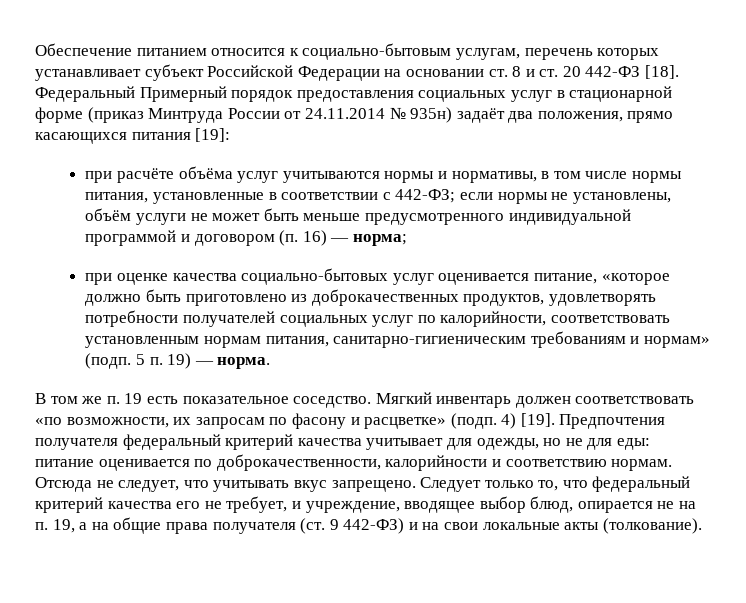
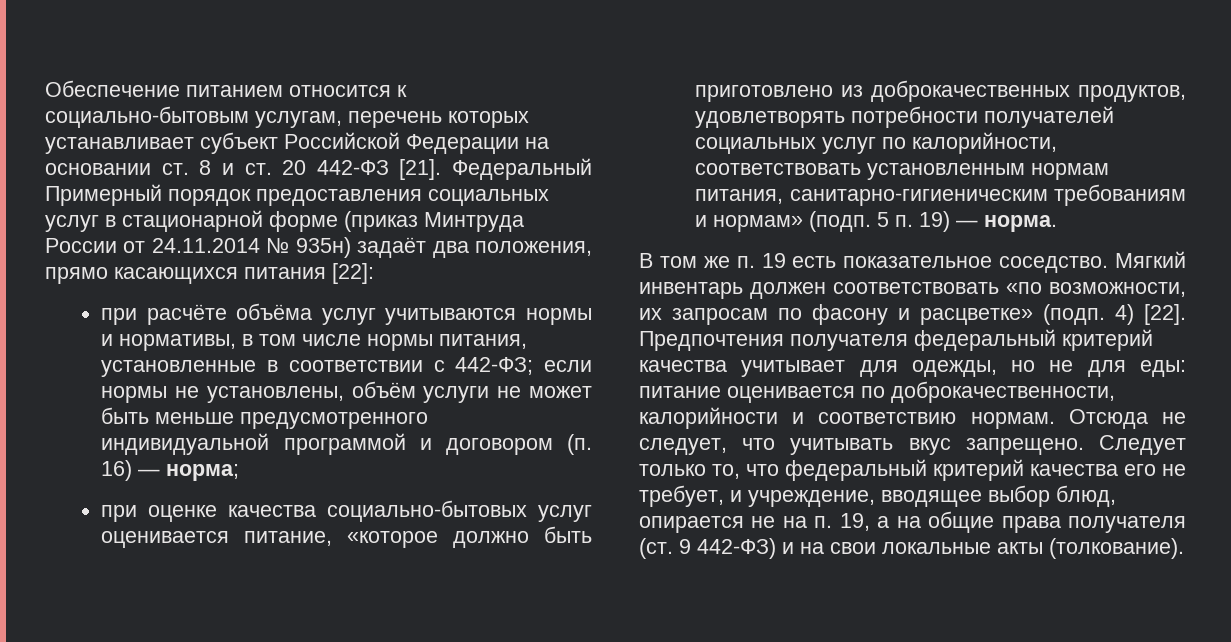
- Обеспечение питанием относится к социально-бытовым услугам, перечень которых устанавливает субъект Российской Федерации на основании ст. 8 и ст. 20 442-ФЗ [18].
+ Обеспечение питанием относится к социально-бытовым услугам, перечень которых устанавливает субъект Российской Федерации на основании ст. 8 и ст. 20 442-ФЗ [21].
- Федеральный Примерный порядок предоставления социальных услуг в стационарной форме (приказ Минтруда России от 24.11.2014 № 935н) задаёт два положения, прямо касающихся питания [19]:
+ Федеральный Примерный порядок предоставления социальных услуг в стационарной форме (приказ Минтруда России от 24.11.2014 № 935н) задаёт два положения, прямо касающихся питания [22]:
- 4) [19].
+ 4) [22].

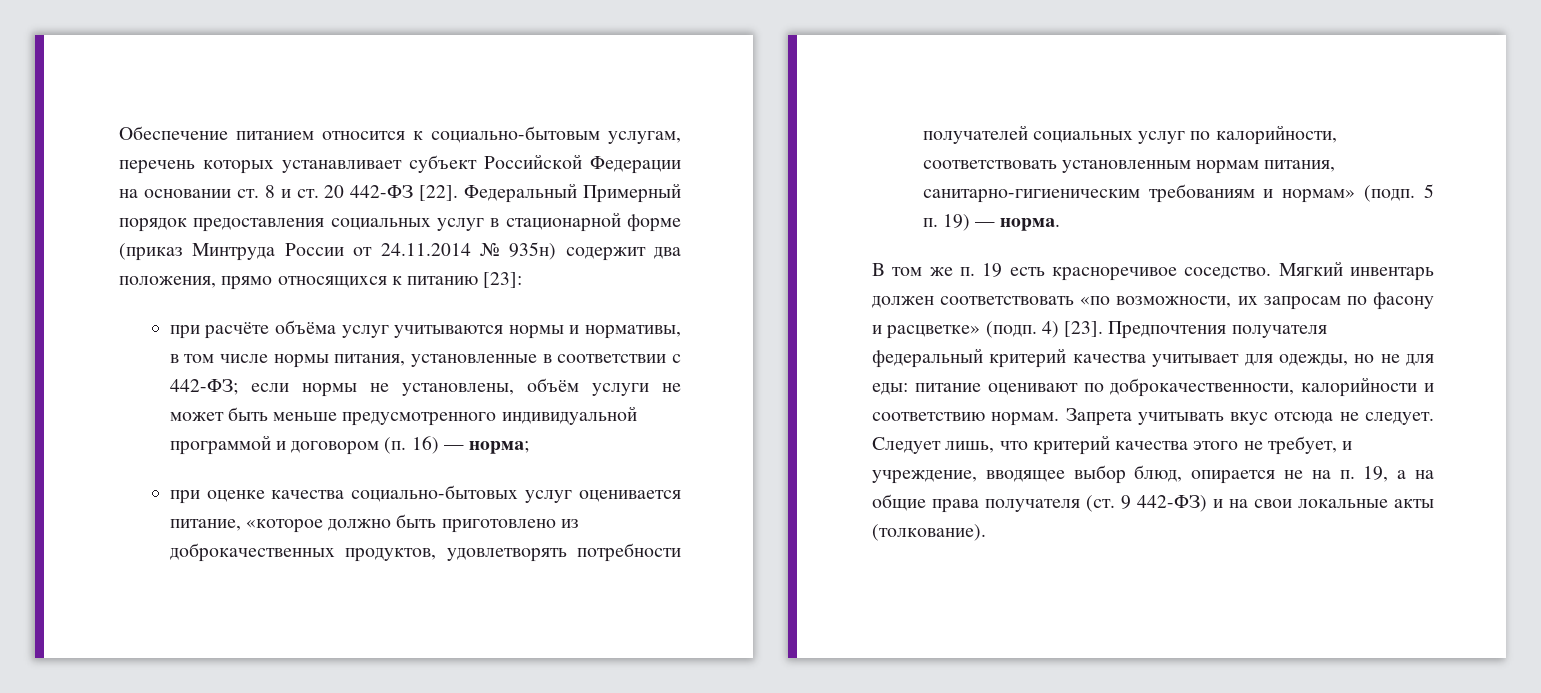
- Обеспечение питанием относится к социально-бытовым услугам, перечень которых устанавливает субъект Российской Федерации на основании ст. 8 и ст. 20 442-ФЗ [21].
+ Обеспечение питанием относится к социально-бытовым услугам, перечень которых устанавливает субъект Российской Федерации на основании ст. 8 и ст. 20 442-ФЗ [22].
- Федеральный Примерный порядок предоставления социальных услуг в стационарной форме (приказ Минтруда России от 24.11.2014 № 935н) задаёт два положения, прямо касающихся питания [22]:
+ Федеральный Примерный порядок предоставления социальных услуг в стационарной форме (приказ Минтруда России от 24.11.2014 № 935н) содержит два положения, прямо относящихся к питанию [23]:
- В том же п. 19 есть показательное соседство.
+ В том же п. 19 есть красноречивое соседство.
- 4) [22].
+ 4) [23].
- Предпочтения получателя федеральный критерий качества учитывает для одежды, но не для еды: питание оценивается по доброкачественности, калорийности и соответствию нормам.
+ Предпочтения получателя федеральный критерий качества учитывает для одежды, но не для еды: питание оценивают по доброкачественности, калорийности и соответствию нормам.
- Отсюда не следует, что учитывать вкус запрещено. Следует только то, что федеральный критерий качества его не требует, и учреждение, вводящее выбор блюд, опирается не на п. 19, а на общие права получателя (ст. 9 442-ФЗ) и на свои локальные акты (толкование).
+ Запрета учитывать вкус отсюда не следует. Следует лишь, что критерий качества этого не требует, и учреждение, вводящее выбор блюд, опирается не на п. 19, а на общие права получателя (ст. 9 442-ФЗ) и на свои локальные акты (толкование).

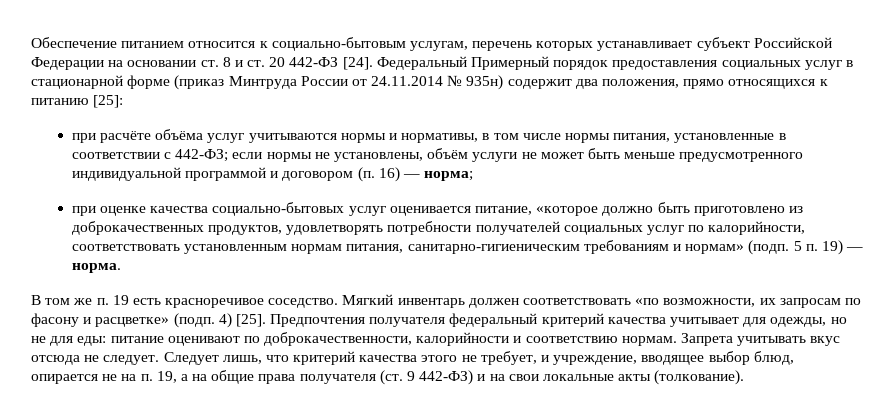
- Обеспечение питанием относится к социально-бытовым услугам, перечень которых устанавливает субъект Российской Федерации на основании ст. 8 и ст. 20 442-ФЗ [22].
+ Обеспечение питанием относится к социально-бытовым услугам, перечень которых устанавливает субъект Российской Федерации на основании ст. 8 и ст. 20 442-ФЗ [24].
- Федеральный Примерный порядок предоставления социальных услуг в стационарной форме (приказ Минтруда России от 24.11.2014 № 935н) содержит два положения, прямо относящихся к питанию [23]:
+ Федеральный Примерный порядок предоставления социальных услуг в стационарной форме (приказ Минтруда России от 24.11.2014 № 935н) содержит два положения, прямо относящихся к питанию [25]:
- 4) [23].
+ 4) [25].

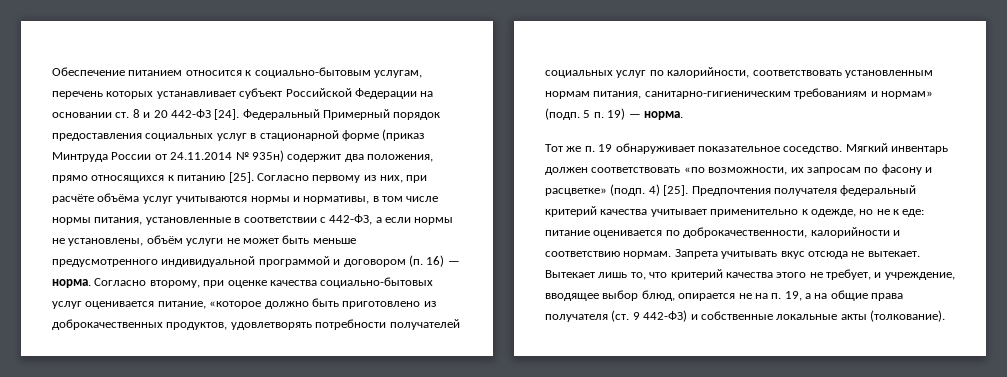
- Обеспечение питанием относится к социально-бытовым услугам, перечень которых устанавливает субъект Российской Федерации на основании ст. 8 и ст. 20 442-ФЗ [24].
+ Обеспечение питанием относится к социально-бытовым услугам, перечень которых устанавливает субъект Российской Федерации на основании ст. 8 и 20 442-ФЗ [24].
- Федеральный Примерный порядок предоставления социальных услуг в стационарной форме (приказ Минтруда России от 24.11.2014 № 935н) содержит два положения, прямо относящихся к питанию [25]:
- при расчёте объёма услуг учитываются нормы и нормативы, в том числе нормы питания, установленные в соответствии с 442-ФЗ; если нормы не установлены, объём услуги не может быть меньше предусмотренного индивидуальной программой и договором (п. 16) — норма;
- при оценке качества социально-бытовых услуг оценивается питание, «которое должно быть приготовлено из доброкачественных продуктов, удовлетворять потребности получателей социальных услуг по калорийности, соответствовать установленным нормам питания, санитарно-гигиеническим требованиям и нормам» (подп.
+ Федеральный Примерный порядок предоставления социальных услуг в стационарной форме (приказ Минтруда России от 24.11.2014 № 935н) содержит два положения, прямо относящихся к питанию [25]. Согласно первому из них, при расчёте объёма услуг учитываются нормы и нормативы, в том числе нормы питания, установленные в соответствии с 442-ФЗ, а если нормы не установлены, объём услуги не может быть меньше предусмотренного индивидуальной программой и договором (п. 16) — норма. Согласно второму, при оценке качества социально-бытовых услуг оценивается питание, «которое должно быть приготовлено из доброкачественных продуктов, удовлетворять потребности получателей социальных услуг по калорийности, соответствовать установленным нормам питания, санитарно-гигиеническим требованиям и нормам» (подп.
- В том же п. 19 есть красноречивое соседство.
+ Тот же п. 19 обнаруживает показательное соседство.
- Предпочтения получателя федеральный критерий качества учитывает для одежды, но не для еды: питание оценивают по доброкачественности, калорийности и соответствию нормам.
+ Предпочтения получателя федеральный критерий качества учитывает применительно к одежде, но не к еде: питание оценивается по доброкачественности, калорийности и соответствию нормам.
- Запрета учитывать вкус отсюда не следует. Следует лишь, что критерий качества этого не требует, и учреждение, вводящее выбор блюд, опирается не на п. 19, а на общие права получателя (ст. 9 442-ФЗ) и на свои локальные акты (толкование).
+ Запрета учитывать вкус отсюда не вытекает. Вытекает лишь то, что критерий качества этого не требует, и учреждение, вводящее выбор блюд, опирается не на п. 19, а на общие права получателя (ст. 9 442-ФЗ) и собственные локальные акты (толкование).

